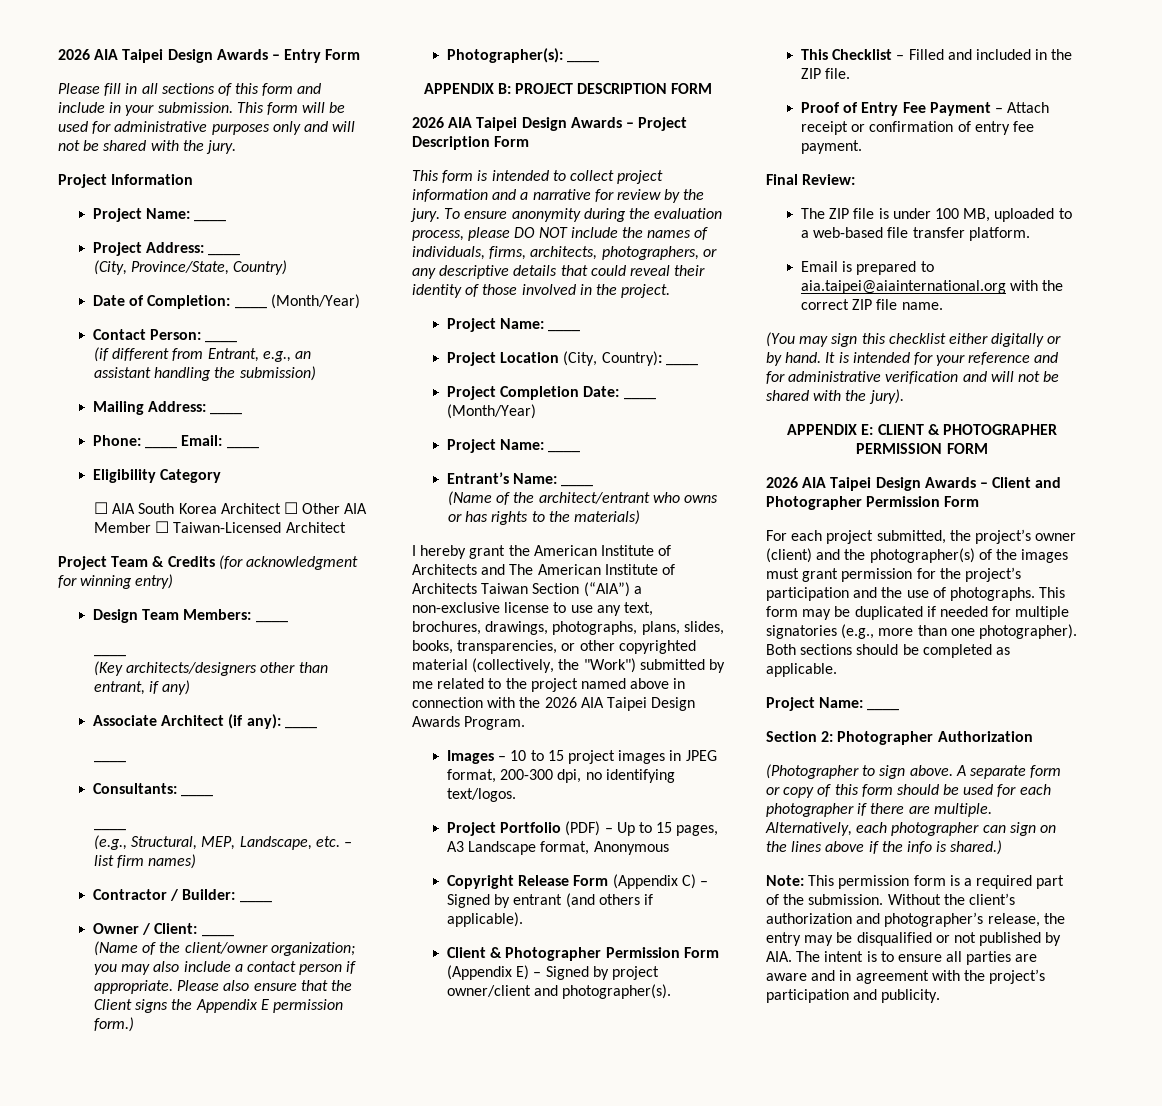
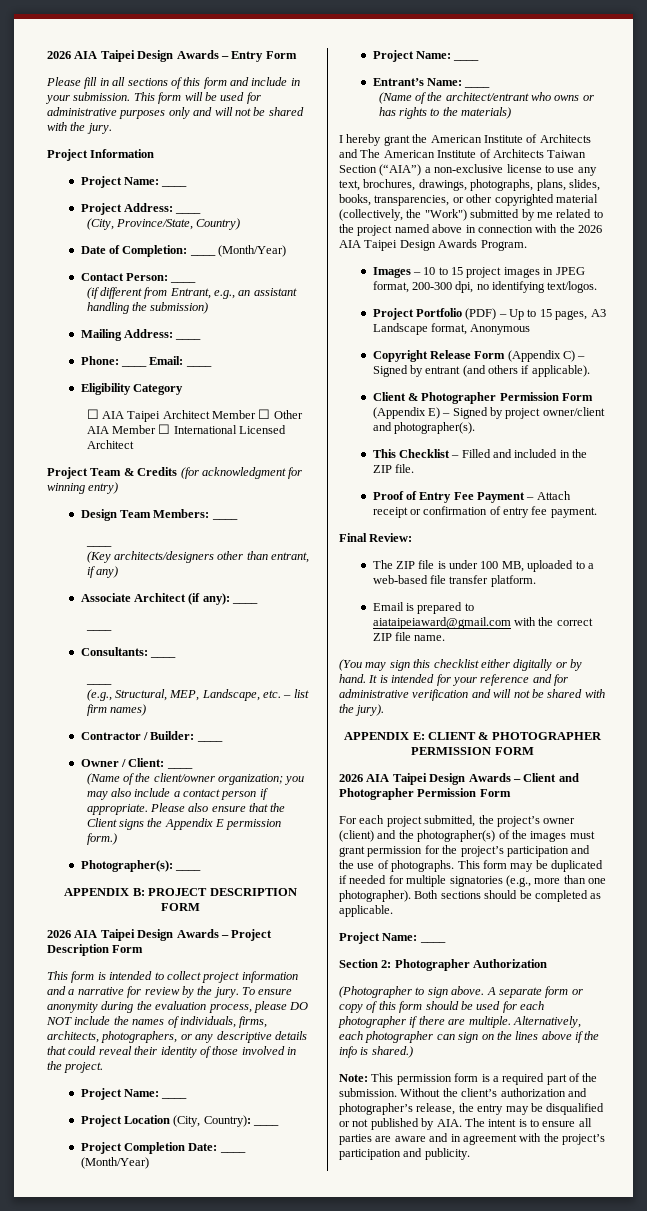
- ☐ AIA South Korea Architect ☐ Other AIA Member ☐ Taiwan-Licensed Architect
+ ☐ AIA Taipei Architect Member ☐ Other AIA Member ☐ International Licensed Architect
- Email is prepared to aia.taipei@aiainternational.org with the correct ZIP file name.
+ Email is prepared to aiataipeiaward@gmail.com with the correct ZIP file name.

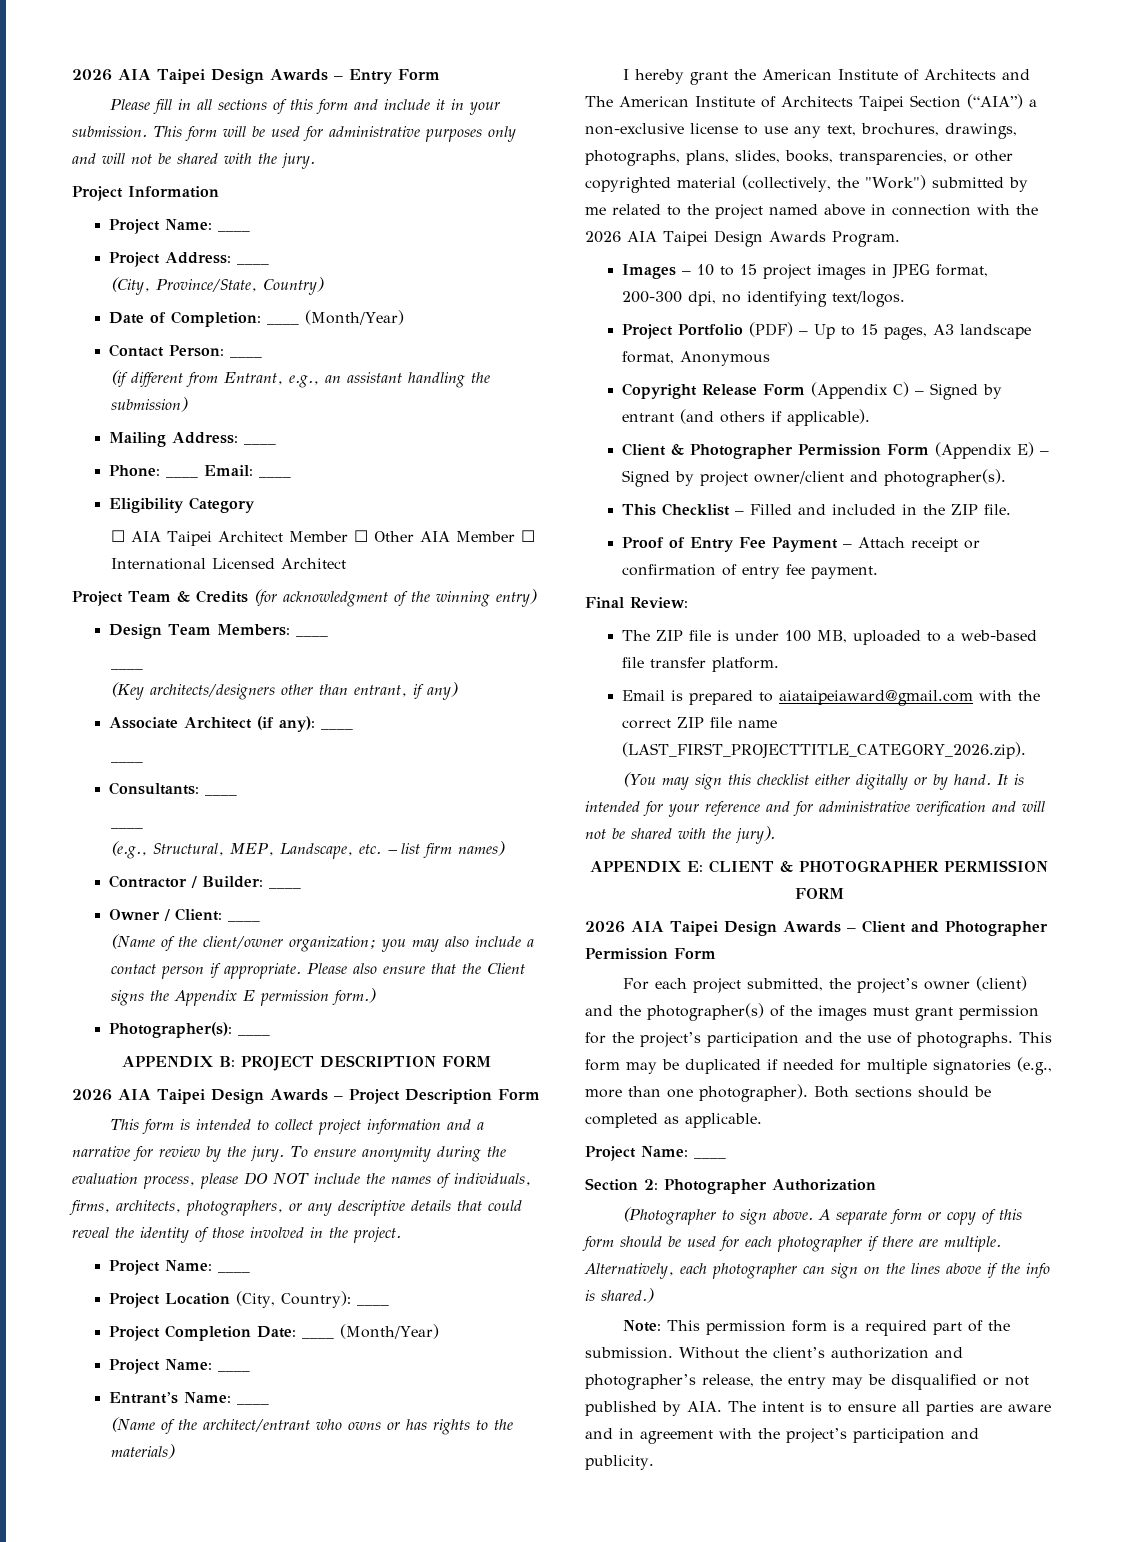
- Please fill in all sections of this form and include in your submission.
+ Please fill in all sections of this form and include it in your submission.
- Project Team & Credits (for acknowledgment for winning entry)
+ Project Team & Credits (for acknowledgment of the winning entry)
- To ensure anonymity during the evaluation process, please DO NOT include the names of individuals, firms, architects, photographers, or any descriptive details that could reveal their identity of those involved in the project.
+ To ensure anonymity during the evaluation process, please DO NOT include the names of individuals, firms, architects, photographers, or any descriptive details that could reveal the identity of those involved in the project.
- I hereby grant the American Institute of Architects and The American Institute of Architects Taiwan Section (“AIA”) a non-exclusive license to use any text, brochures, drawings, photographs, plans, slides, books, transparencies, or other copyrighted material (collectively, the "Work") submitted by me related to the project named above in connection with the 2026 AIA Taipei Design Awards Program.
+ I hereby grant the American Institute of Architects and The American Institute of Architects Taipei Section (“AIA”) a non-exclusive license to use any text, brochures, drawings, photographs, plans, slides, books, transparencies, or other copyrighted material (collectively, the "Work") submitted by me related to the project named above in connection with the 2026 AIA Taipei Design Awards Program.
- Project Portfolio (PDF) – Up to 15 pages, A3 Landscape format, Anonymous
+ Project Portfolio (PDF) – Up to 15 pages, A3 landscape format, Anonymous
- Email is prepared to aiataipeiaward@gmail.com with the correct ZIP file name.
+ Email is prepared to aiataipeiaward@gmail.com with the correct ZIP file name (LAST_FIRST_PROJECTTITLE_CATEGORY_2026.zip).

